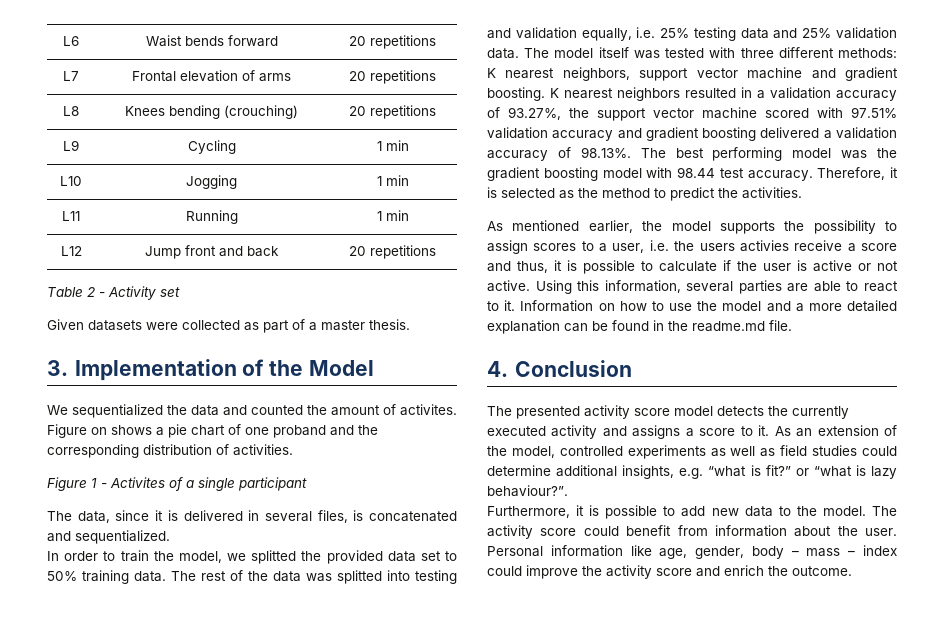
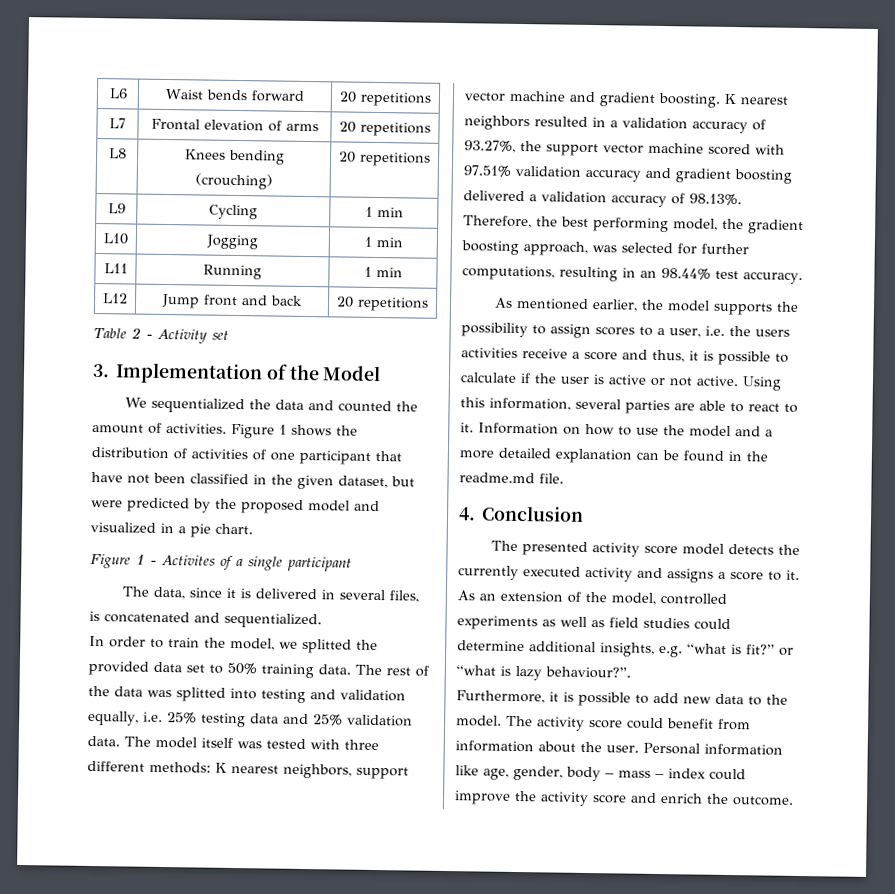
- Given datasets were collected as part of a master thesis.
- We sequentialized the data and counted the amount of activites. Figure on shows a pie chart of one proband and the corresponding distribution of activities.
+ We sequentialized the data and counted the amount of activities. Figure 1 shows the distribution of activities of one participant that have not been classified in the given dataset, but were predicted by the proposed model and visualized in a pie chart.
- K nearest neighbors resulted in a validation accuracy of 93.27%, the support vector machine scored with 97.51% validation accuracy and gradient boosting delivered a validation accuracy of 98.13%. The best performing model was the gradient boosting model with 98.44 test accuracy. Therefore, it is selected as the method to predict the activities.
+ K nearest neighbors resulted in a validation accuracy of 93.27%, the support vector machine scored with 97.51% validation accuracy and gradient boosting delivered a validation accuracy of 98.13%. Therefore, the best performing model, the gradient boosting approach, was selected for further computations, resulting in an 98.44% test accuracy.
- As mentioned earlier, the model supports the possibility to assign scores to a user, i.e. the users activies receive a score and thus, it is possible to calculate if the user is active or not active.
+ As mentioned earlier, the model supports the possibility to assign scores to a user, i.e. the users activities receive a score and thus, it is possible to calculate if the user is active or not active.

